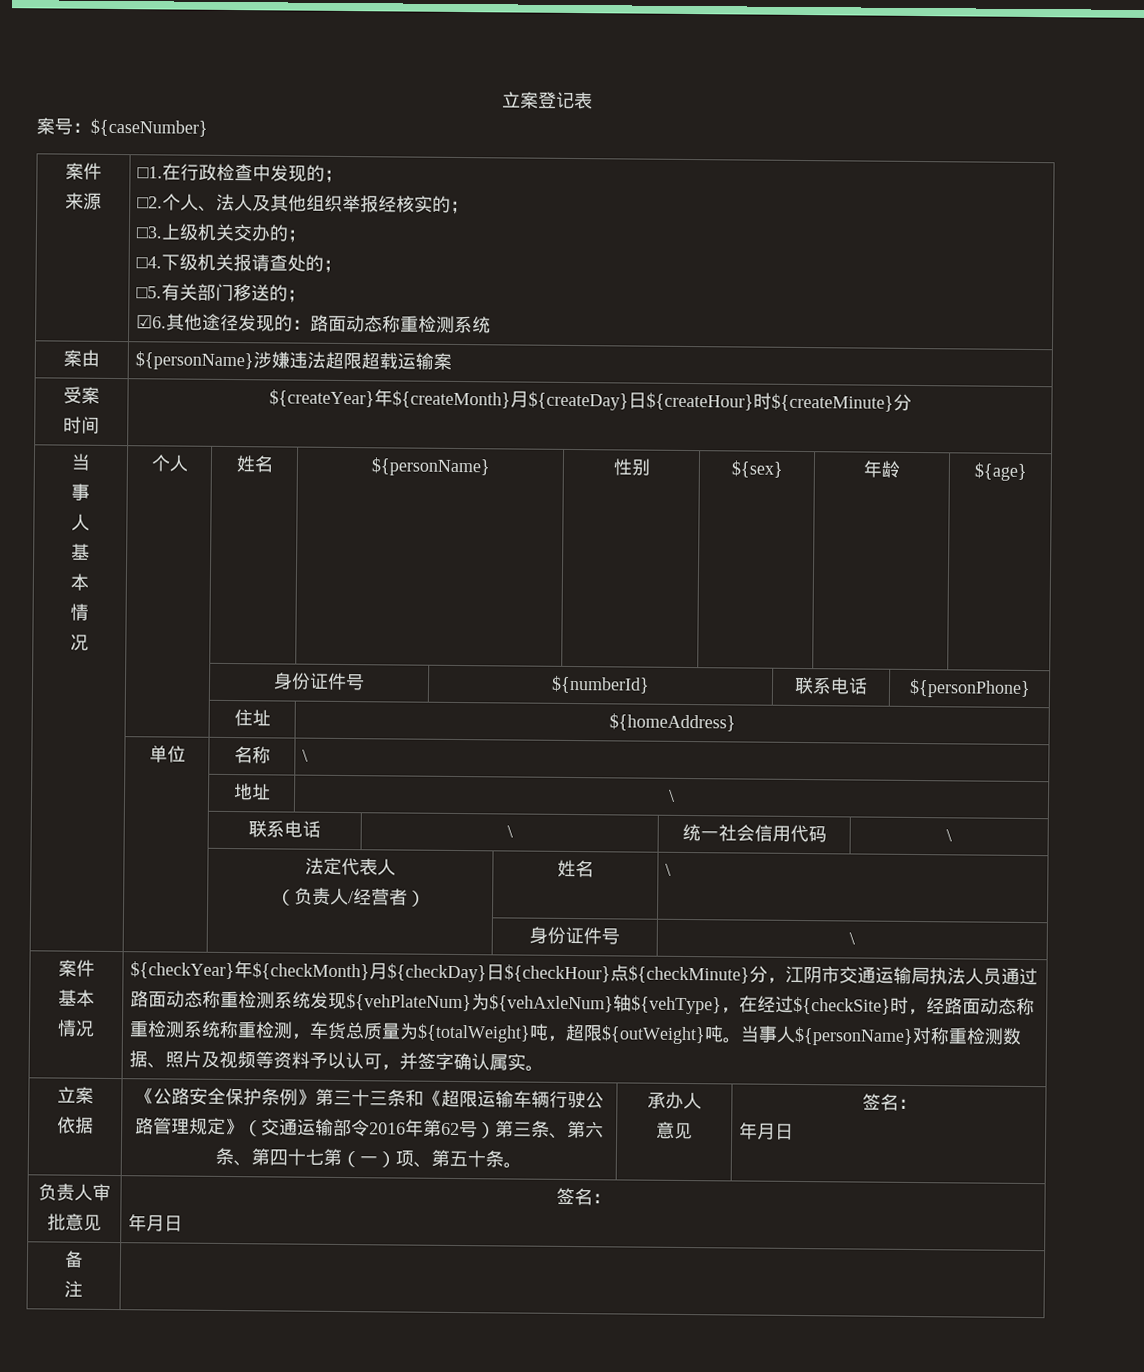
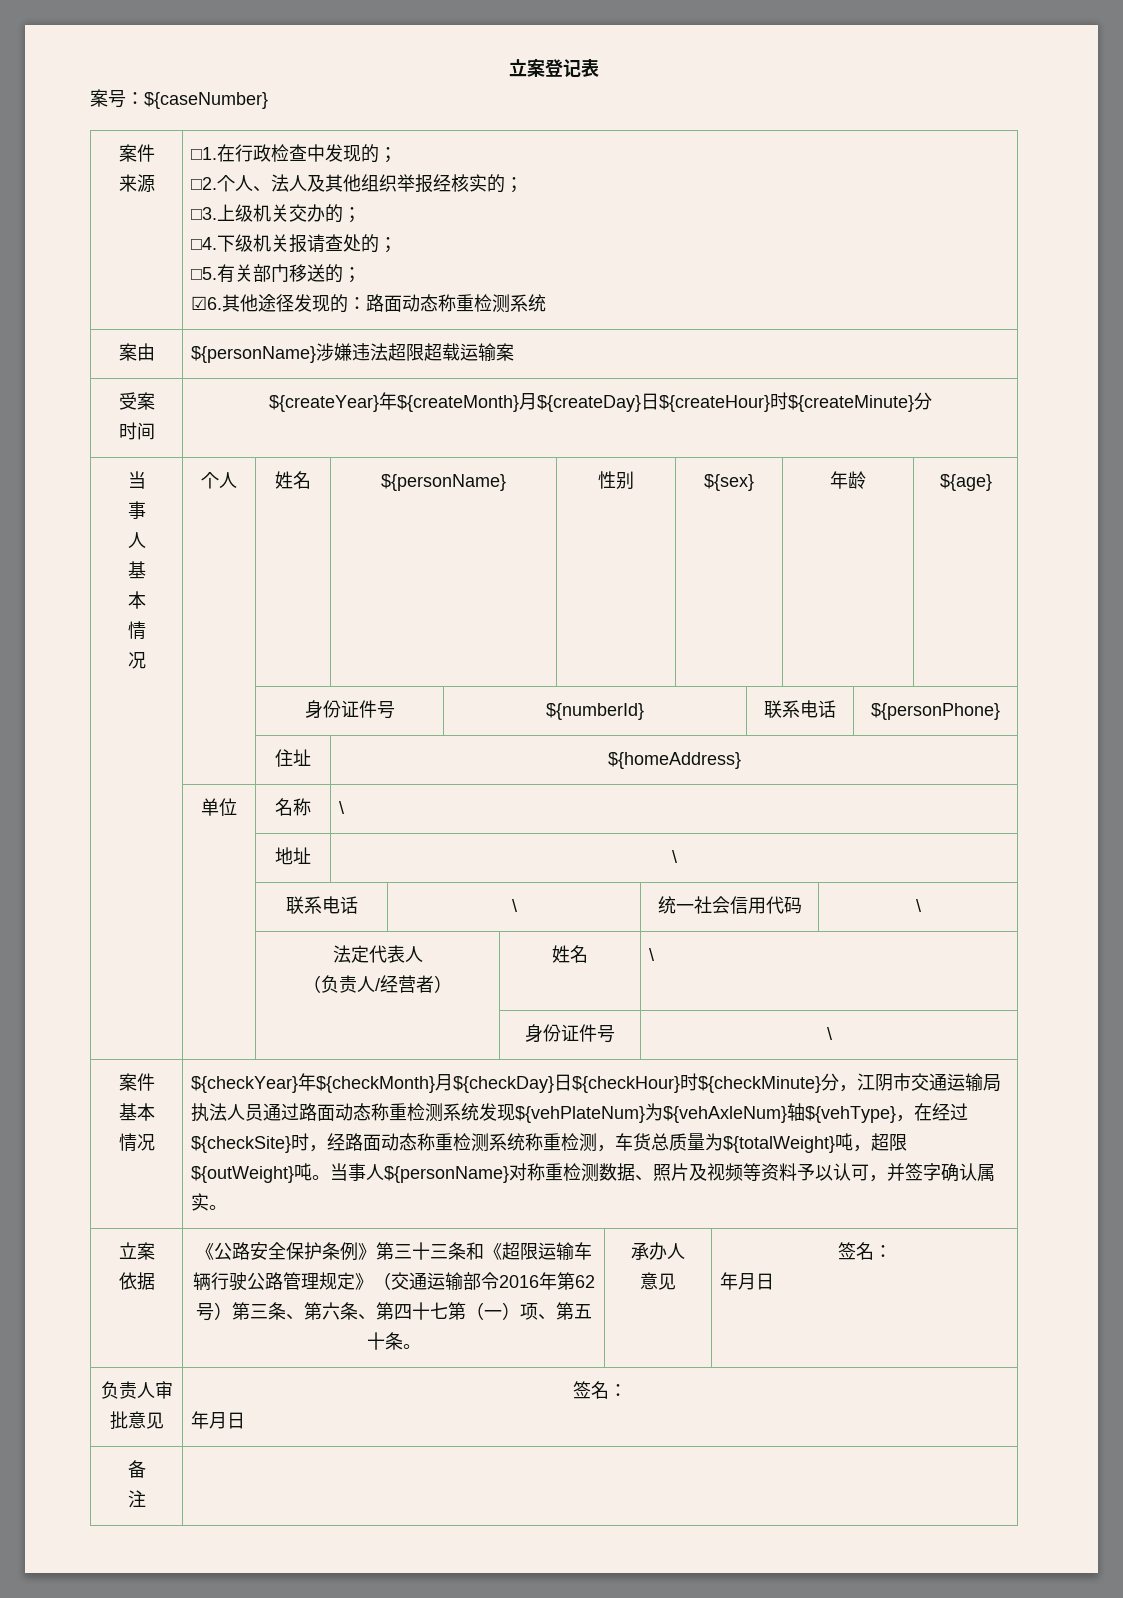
- ${checkYear}年${checkMonth}月${checkDay}日${checkHour}点${checkMinute}分，江阴市交通运输局执法人员通过路面动态称重检测系统发现${vehPlateNum}为${vehAxleNum}轴${vehType}，在经过${checkSite}时，经路面动态称重检测系统称重检测，车货总质量为${totalWeight}吨，超限${outWeight}吨。
+ ${checkYear}年${checkMonth}月${checkDay}日${checkHour}时${checkMinute}分，江阴市交通运输局执法人员通过路面动态称重检测系统发现${vehPlateNum}为${vehAxleNum}轴${vehType}，在经过${checkSite}时，经路面动态称重检测系统称重检测，车货总质量为${totalWeight}吨，超限${outWeight}吨。

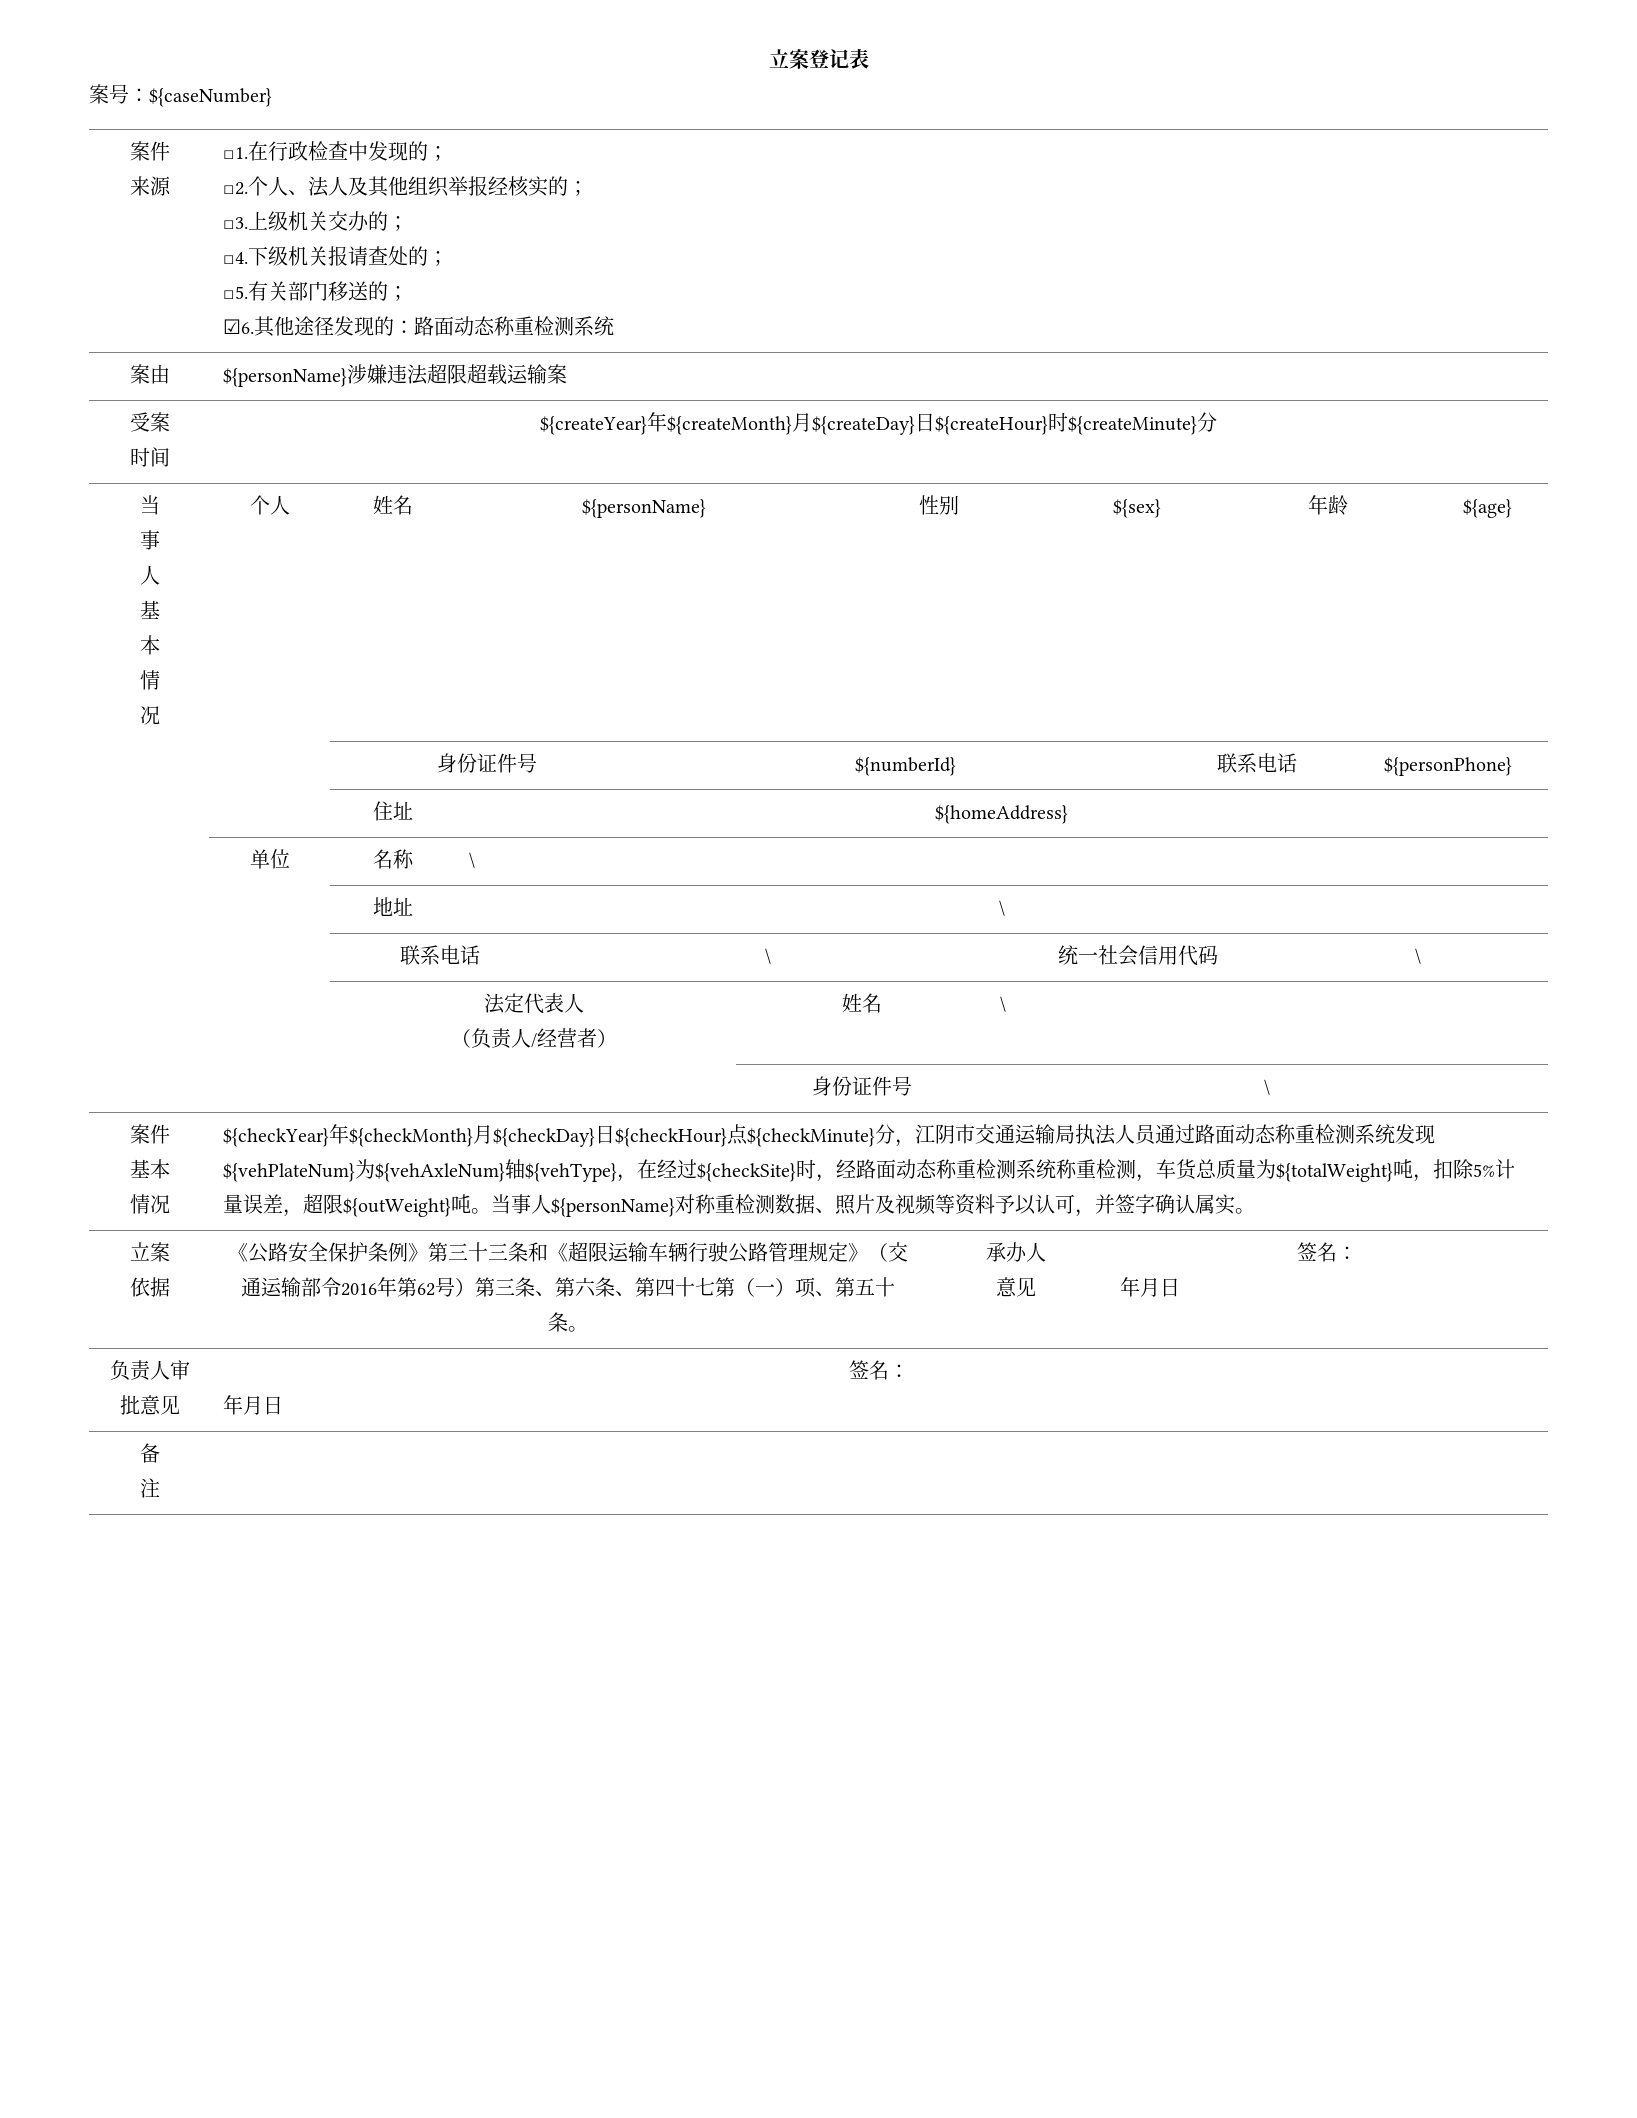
- ${checkYear}年${checkMonth}月${checkDay}日${checkHour}时${checkMinute}分，江阴市交通运输局执法人员通过路面动态称重检测系统发现${vehPlateNum}为${vehAxleNum}轴${vehType}，在经过${checkSite}时，经路面动态称重检测系统称重检测，车货总质量为${totalWeight}吨，超限${outWeight}吨。
+ ${checkYear}年${checkMonth}月${checkDay}日${checkHour}点${checkMinute}分，江阴市交通运输局执法人员通过路面动态称重检测系统发现${vehPlateNum}为${vehAxleNum}轴${vehType}，在经过${checkSite}时，经路面动态称重检测系统称重检测，车货总质量为${totalWeight}吨，扣除5%计量误差，超限${outWeight}吨。

